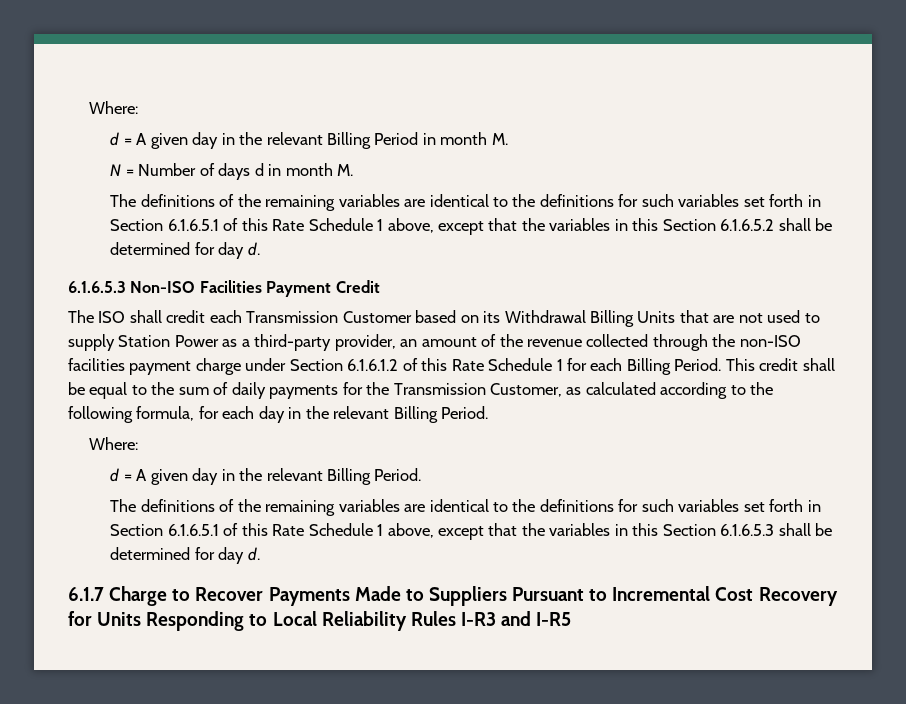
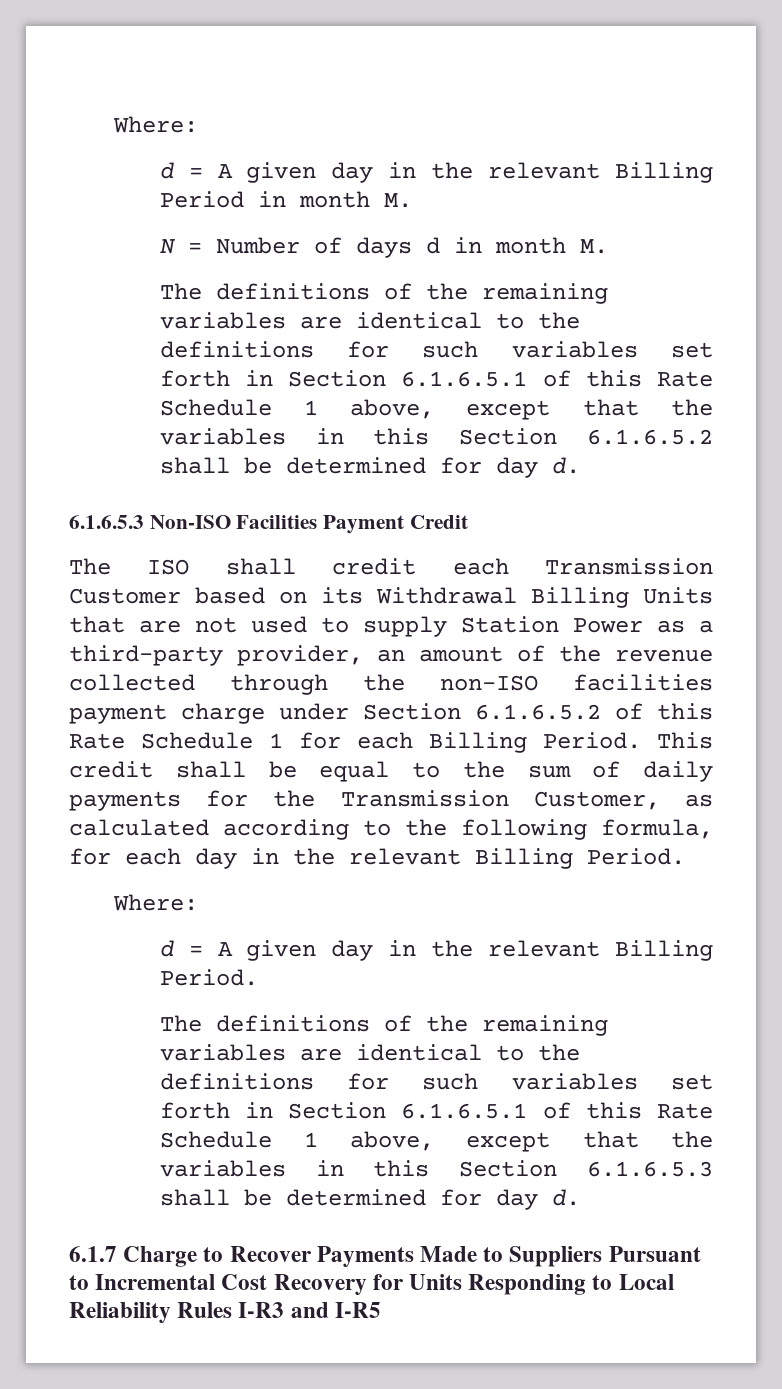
- The ISO shall credit each Transmission Customer based on its Withdrawal Billing Units that are not used to supply Station Power as a third-party provider, an amount of the revenue collected through the non-ISO facilities payment charge under Section 6.1.6.1.2 of this Rate Schedule 1 for each Billing Period.
+ The ISO shall credit each Transmission Customer based on its Withdrawal Billing Units that are not used to supply Station Power as a third-party provider, an amount of the revenue collected through the non-ISO facilities payment charge under Section 6.1.6.5.2 of this Rate Schedule 1 for each Billing Period.

